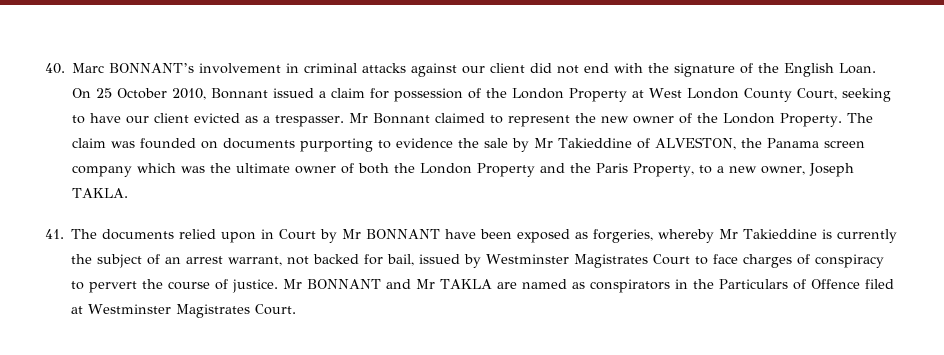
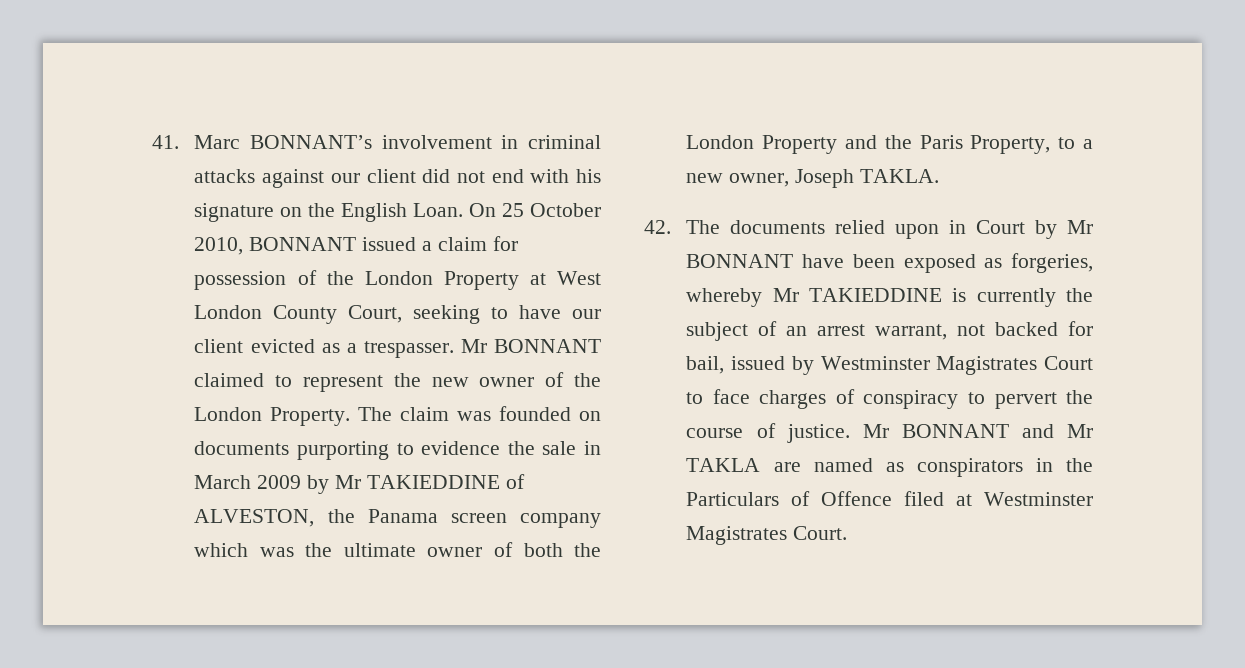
- 40. Marc BONNANT’s involvement in criminal attacks against our client did not end with the signature of the English Loan.
+ 41. Marc BONNANT’s involvement in criminal attacks against our client did not end with his signature on the English Loan.
- On 25 October 2010, Bonnant issued a claim for possession of the London Property at West London County Court, seeking to have our client evicted as a trespasser.
+ On 25 October 2010, BONNANT issued a claim for possession of the London Property at West London County Court, seeking to have our client evicted as a trespasser.
- Mr Bonnant claimed to represent the new owner of the London Property.
+ Mr BONNANT claimed to represent the new owner of the London Property.
- The claim was founded on documents purporting to evidence the sale by Mr Takieddine of ALVESTON, the Panama screen company which was the ultimate owner of both the London Property and the Paris Property, to a new owner, Joseph TAKLA.
+ The claim was founded on documents purporting to evidence the sale in March 2009 by Mr TAKIEDDINE of ALVESTON, the Panama screen company which was the ultimate owner of both the London Property and the Paris Property, to a new owner, Joseph TAKLA.
- 41. The documents relied upon in Court by Mr BONNANT have been exposed as forgeries, whereby Mr Takieddine is currently the subject of an arrest warrant, not backed for bail, issued by Westminster Magistrates Court to face charges of conspiracy to pervert the course of justice.
+ 42. The documents relied upon in Court by Mr BONNANT have been exposed as forgeries, whereby Mr TAKIEDDINE is currently the subject of an arrest warrant, not backed for bail, issued by Westminster Magistrates Court to face charges of conspiracy to pervert the course of justice.

